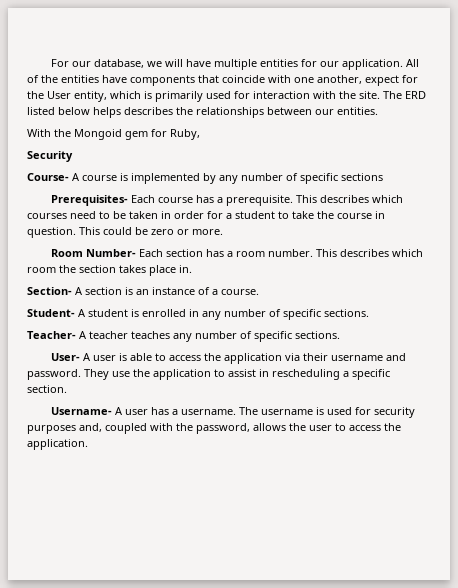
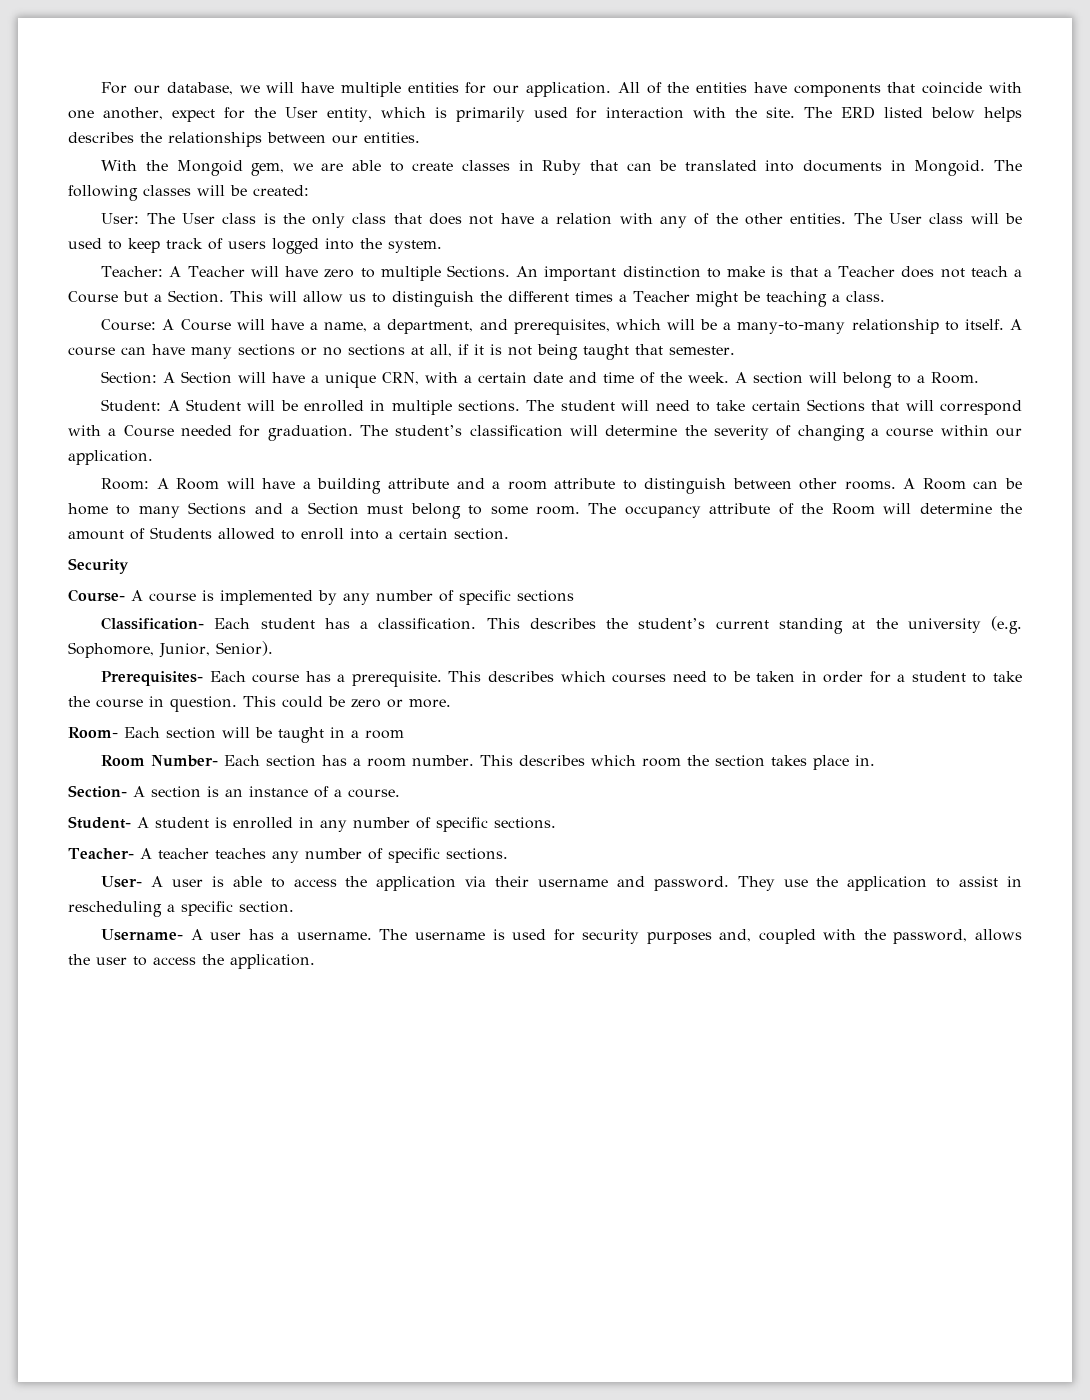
- With the Mongoid gem for Ruby,
+ With the Mongoid gem, we are able to create classes in Ruby that can be translated into documents in Mongoid. The following classes will be created:
+ User: The User class is the only class that does not have a relation with any of the other entities. The User class will be used to keep track of users logged into the system.
+ Teacher: A Teacher will have zero to multiple Sections. An important distinction to make is that a Teacher does not teach a Course but a Section. This will allow us to distinguish the different times a Teacher might be teaching a class.
+ Course: A Course will have a name, a department, and prerequisites, which will be a many-to-many relationship to itself. A course can have many sections or no sections at all, if it is not being taught that semester.
+ Section: A Section will have a unique CRN, with a certain date and time of the week. A section will belong to a Room.
+ Student: A Student will be enrolled in multiple sections. The student will need to take certain Sections that will correspond with a Course needed for graduation. The student’s classification will determine the severity of changing a course within our application.
+ Room: A Room will have a building attribute and a room attribute to distinguish between other rooms. A Room can be home to many Sections and a Section must belong to some room. The occupancy attribute of the Room will determine the amount of Students allowed to enroll into a certain section.
+ Classification- Each student has a classification. This describes the student’s current standing at the university (e.g. Sophomore, Junior, Senior).
+ Room- Each section will be taught in a room

